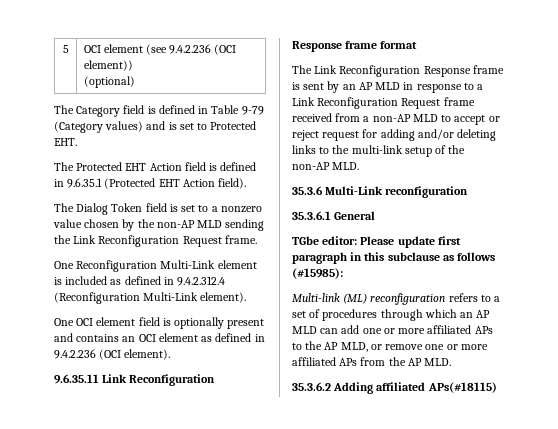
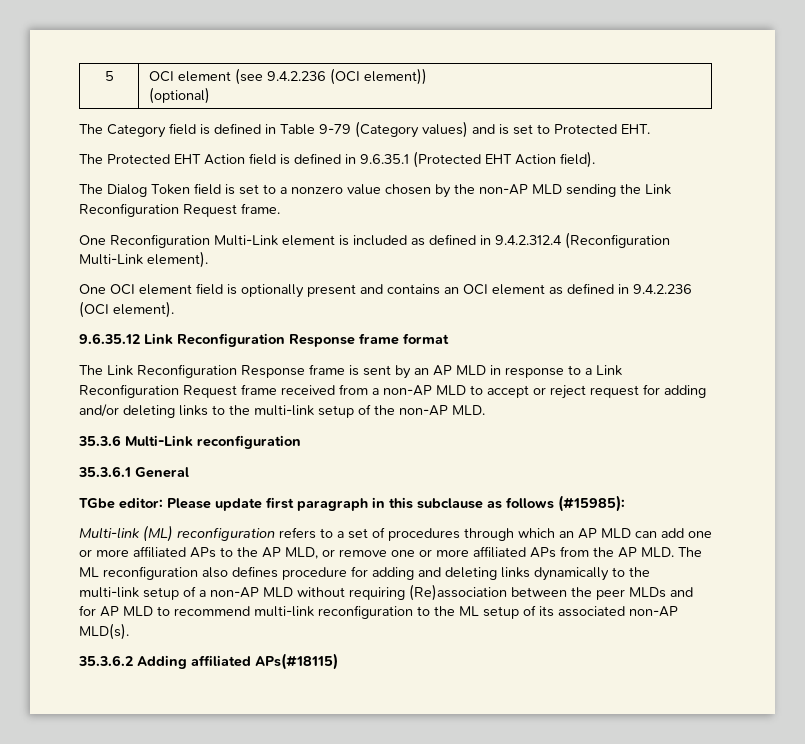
- 9.6.35.11 Link Reconfiguration Response frame format
+ 9.6.35.12 Link Reconfiguration Response frame format
- Multi-link (ML) reconfiguration refers to a set of procedures through which an AP MLD can add one or more affiliated APs to the AP MLD, or remove one or more affiliated APs from the AP MLD.
+ Multi-link (ML) reconfiguration refers to a set of procedures through which an AP MLD can add one or more affiliated APs to the AP MLD, or remove one or more affiliated APs from the AP MLD. The ML reconfiguration also defines procedure for adding and deleting links dynamically to the multi-link setup of a non-AP MLD without requiring (Re)association between the peer MLDs and for AP MLD to recommend multi-link reconfiguration to the ML setup of its associated non-AP MLD(s).

